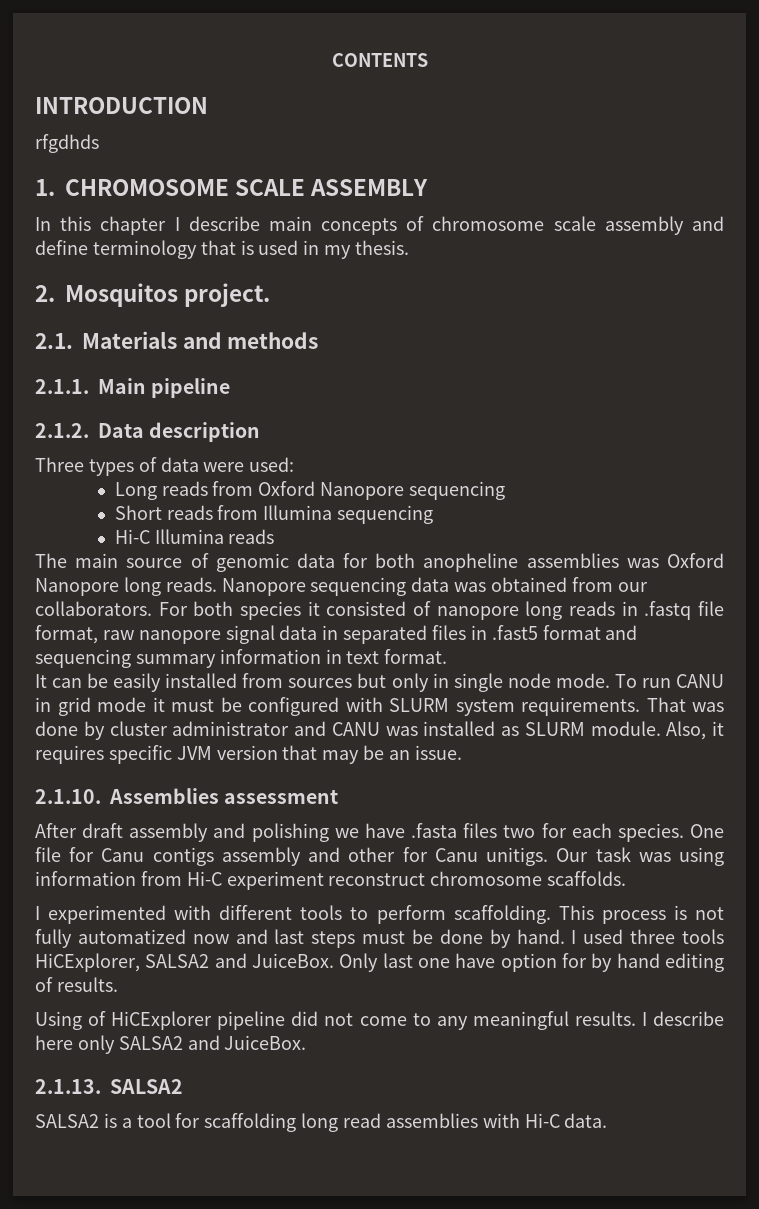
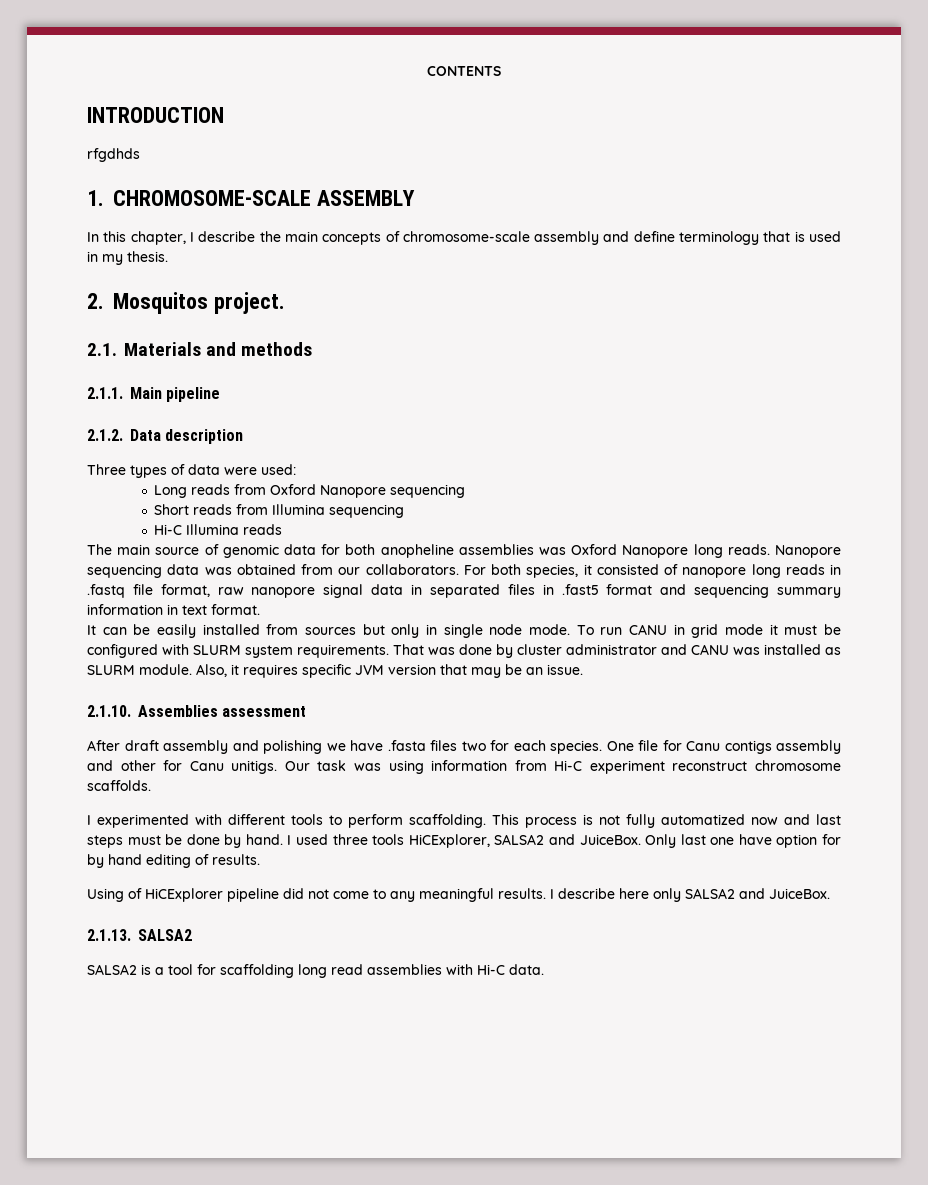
- 1. CHROMOSOME SCALE ASSEMBLY
+ 1. CHROMOSOME-SCALE ASSEMBLY
- In this chapter I describe main concepts of chromosome scale assembly and define terminology that is used in my thesis.
+ In this chapter, I describe the main concepts of chromosome-scale assembly and define terminology that is used in my thesis.
- For both species it consisted of nanopore long reads in .fastq file format, raw nanopore signal data in separated files in .fast5 format and sequencing summary information in text format.
+ For both species, it consisted of nanopore long reads in .fastq file format, raw nanopore signal data in separated files in .fast5 format and sequencing summary information in text format.

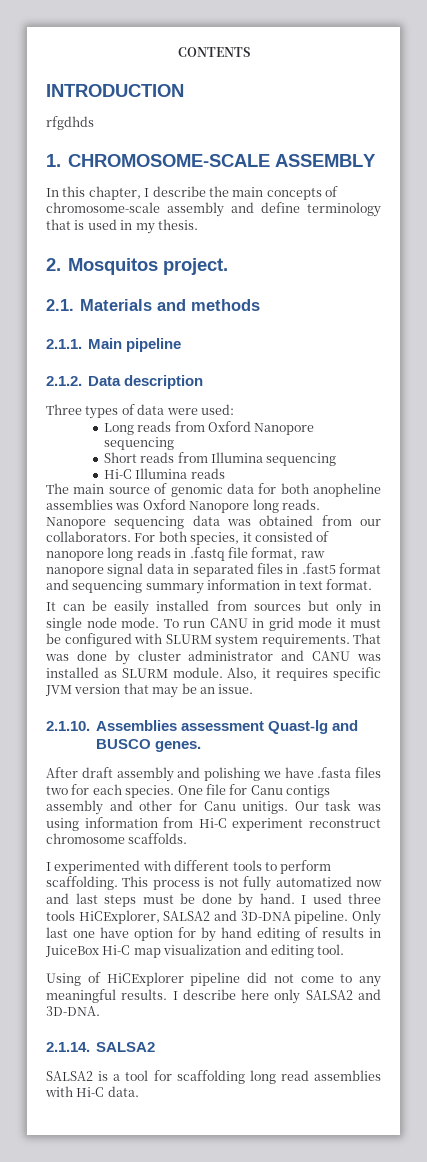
- 2.1.10. Assemblies assessment
+ 2.1.10. Assemblies assessment Quast-lg and BUSCO genes.
- I used three tools HiCExplorer, SALSA2 and JuiceBox.
+ I used three tools HiCExplorer, SALSA2 and 3D-DNA pipeline.
- Only last one have option for by hand editing of results.
+ Only last one have option for by hand editing of results in JuiceBox Hi-C map visualization and editing tool.
- I describe here only SALSA2 and JuiceBox.
- 2.1.13. SALSA2
+ I describe here only SALSA2 and 3D-DNA.
+ 2.1.14. SALSA2

